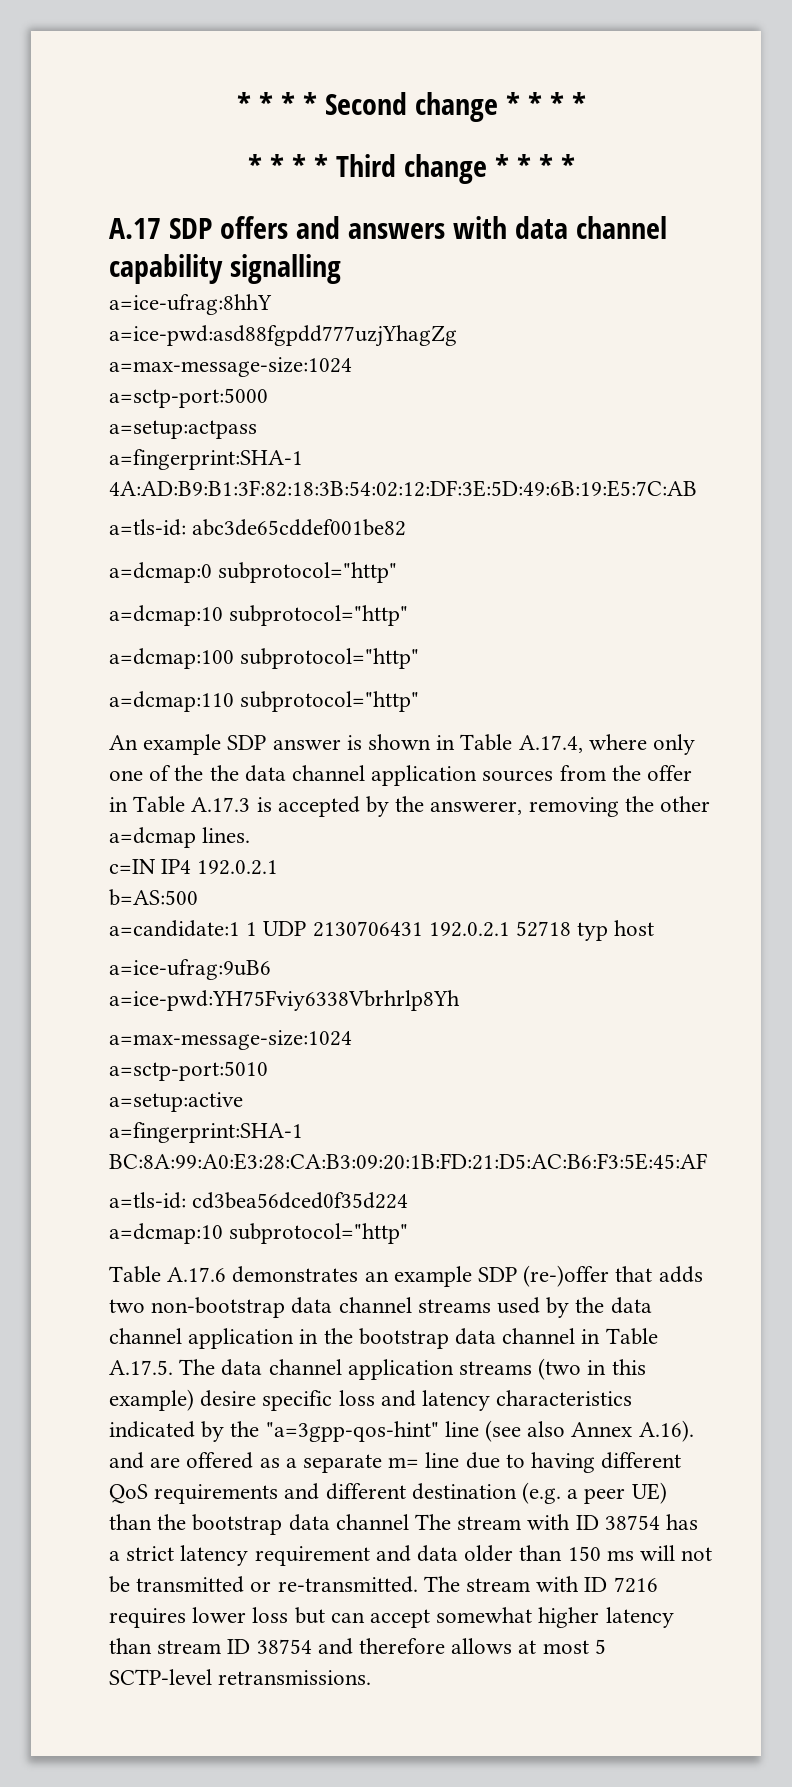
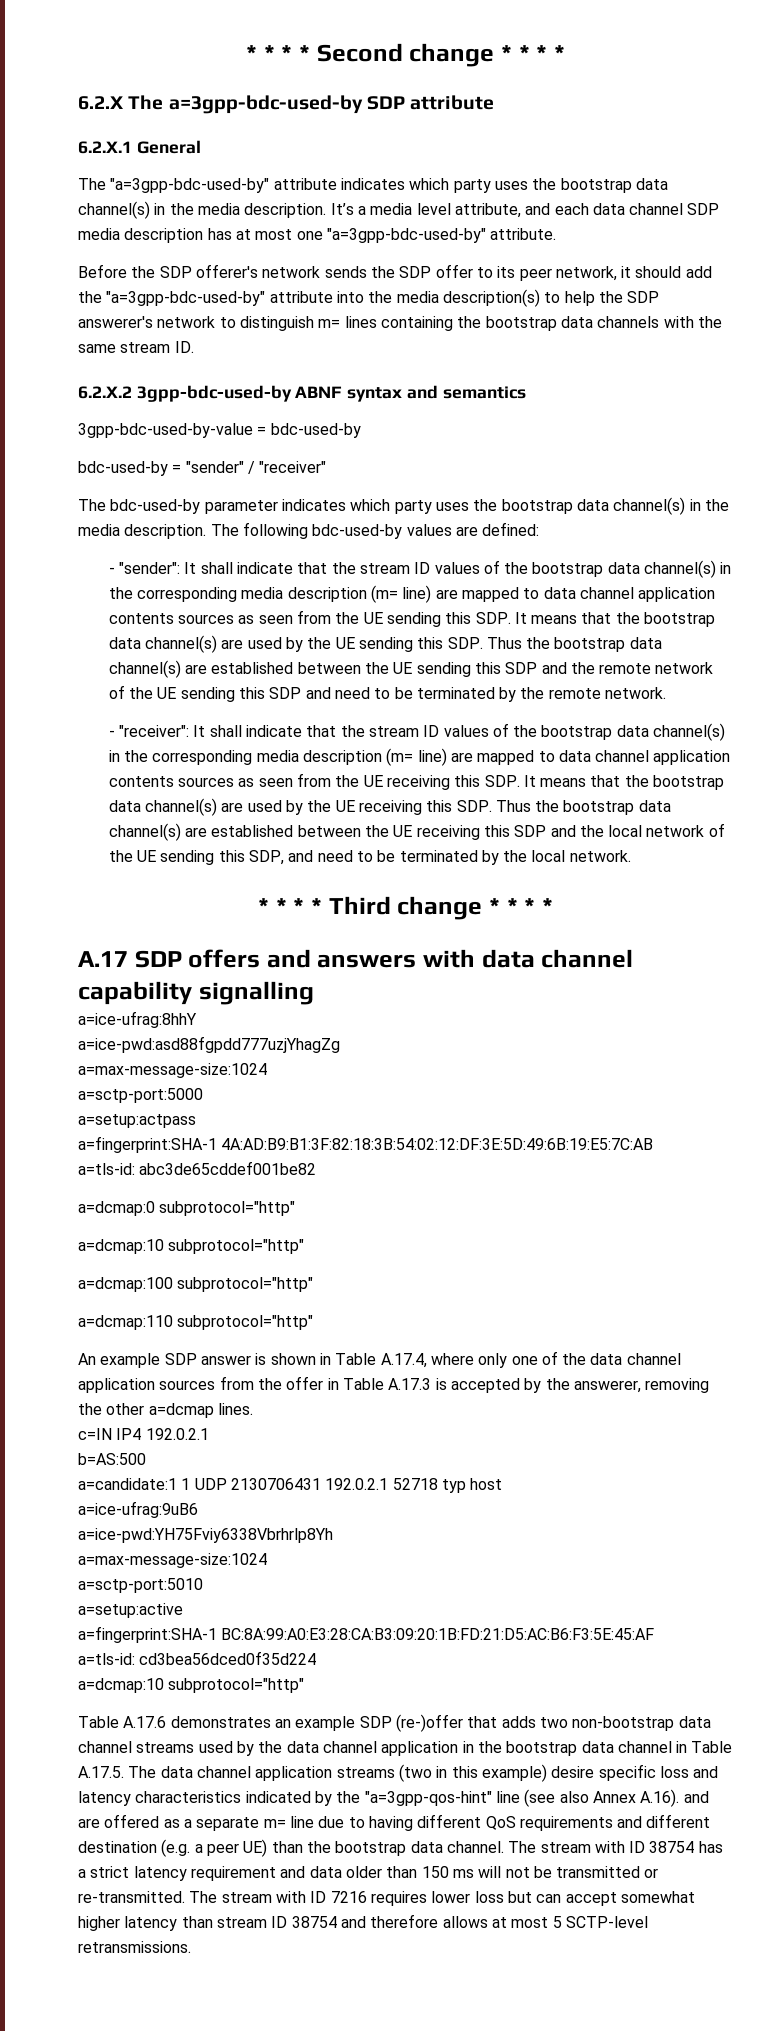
+ 6.2.X The a=3gpp-bdc-used-by SDP attribute
+ 6.2.X.1 General
+ The "a=3gpp-bdc-used-by" attribute indicates which party uses the bootstrap data channel(s) in the media description. It’s a media level attribute, and each data channel SDP media description has at most one "a=3gpp-bdc-used-by" attribute.
+ Before the SDP offerer's network sends the SDP offer to its peer network, it should add the "a=3gpp-bdc-used-by" attribute into the media description(s) to help the SDP answerer's network to distinguish m= lines containing the bootstrap data channels with the same stream ID.
+ 6.2.X.2 3gpp-bdc-used-by ABNF syntax and semantics
+ 3gpp-bdc-used-by-value = bdc-used-by
+ bdc-used-by = "sender" / "receiver"
+ The bdc-used-by parameter indicates which party uses the bootstrap data channel(s) in the media description. The following bdc-used-by values are defined:
+ - "sender": It shall indicate that the stream ID values of the bootstrap data channel(s) in the corresponding media description (m= line) are mapped to data channel application contents sources as seen from the UE sending this SDP. It means that the bootstrap data channel(s) are used by the UE sending this SDP. Thus the bootstrap data channel(s) are established between the UE sending this SDP and the remote network of the UE sending this SDP and need to be terminated by the remote network.
+ - "receiver": It shall indicate that the stream ID values of the bootstrap data channel(s) in the corresponding media description (m= line) are mapped to data channel application contents sources as seen from the UE receiving this SDP. It means that the bootstrap data channel(s) are used by the UE receiving this SDP. Thus the bootstrap data channel(s) are established between the UE receiving this SDP and the local network of the UE sending this SDP, and need to be terminated by the local network.
- An example SDP answer is shown in Table A.17.4, where only one of the the data channel application sources from the offer in Table A.17.3 is accepted by the answerer, removing the other a=dcmap lines.
+ An example SDP answer is shown in Table A.17.4, where only one of the data channel application sources from the offer in Table A.17.3 is accepted by the answerer, removing the other a=dcmap lines.
- Table A.17.6 demonstrates an example SDP (re-)offer that adds two non-bootstrap data channel streams used by the data channel application in the bootstrap data channel in Table A.17.5. The data channel application streams (two in this example) desire specific loss and latency characteristics indicated by the "a=3gpp-qos-hint" line (see also Annex A.16). and are offered as a separate m= line due to having different QoS requirements and different destination (e.g. a peer UE) than the bootstrap data channel The stream with ID 38754 has a strict latency requirement and data older than 150 ms will not be transmitted or re-transmitted.
+ Table A.17.6 demonstrates an example SDP (re-)offer that adds two non-bootstrap data channel streams used by the data channel application in the bootstrap data channel in Table A.17.5. The data channel application streams (two in this example) desire specific loss and latency characteristics indicated by the "a=3gpp-qos-hint" line (see also Annex A.16). and are offered as a separate m= line due to having different QoS requirements and different destination (e.g. a peer UE) than the bootstrap data channel. The stream with ID 38754 has a strict latency requirement and data older than 150 ms will not be transmitted or re-transmitted.

